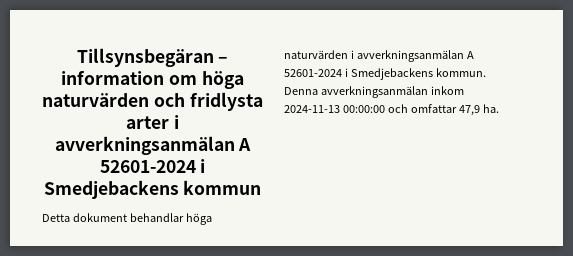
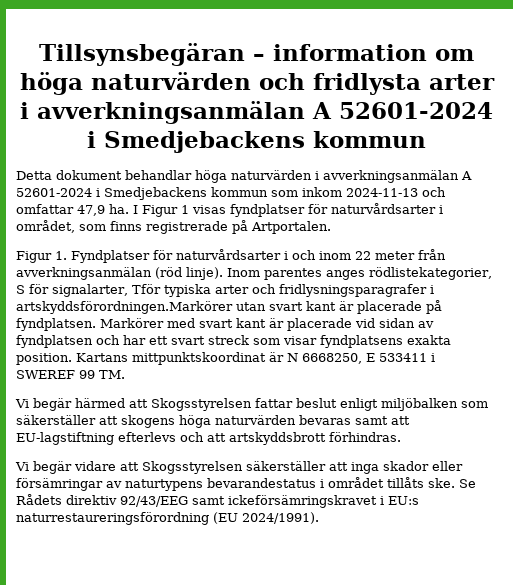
- Detta dokument behandlar höga naturvärden i avverkningsanmälan A 52601-2024 i Smedjebackens kommun. Denna avverkningsanmälan inkom 2024-11-13 00:00:00 och omfattar 47,9 ha.
+ Detta dokument behandlar höga naturvärden i avverkningsanmälan A 52601-2024 i Smedjebackens kommun som inkom 2024-11-13 och omfattar 47,9 ha.
+ I Figur 1 visas fyndplatser för naturvårdsarter i området, som finns registrerade på Artportalen.
+ Figur 1. Fyndplatser för naturvårdsarter i och inom 22 meter från avverkningsanmälan (röd linje). Inom parentes anges rödlistekategorier, S för signalarter, Tför typiska arter och fridlysningsparagrafer i artskyddsförordningen.Markörer utan svart kant är placerade på fyndplatsen. Markörer med svart kant är placerade vid sidan av fyndplatsen och har ett svart streck som visar fyndplatsens exakta position. Kartans mittpunktskoordinat är N 6668250, E 533411 i SWEREF 99 TM.
+ Vi begär härmed att Skogsstyrelsen fattar beslut enligt miljöbalken som säkerställer att skogens höga naturvärden bevaras samt att EU-lagstiftning efterlevs och att artskyddsbrott förhindras.
+ Vi begär vidare att Skogsstyrelsen säkerställer att inga skador eller försämringar av naturtypens bevarandestatus i området tillåts ske. Se Rådets direktiv 92/43/EEG samt ickeförsämringskravet i EU:s naturrestaureringsförordning (EU 2024/1991).

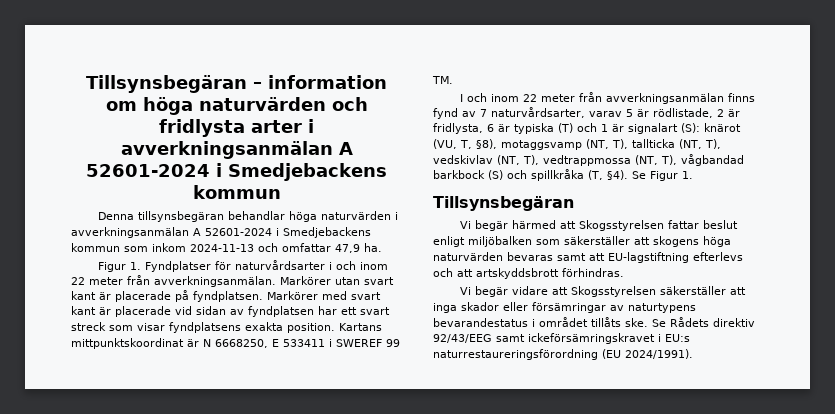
- Detta dokument behandlar höga naturvärden i avverkningsanmälan A 52601-2024 i Smedjebackens kommun som inkom 2024-11-13 och omfattar 47,9 ha. I Figur 1 visas fyndplatser för naturvårdsarter i området, som finns registrerade på Artportalen.
+ Denna tillsynsbegäran behandlar höga naturvärden i avverkningsanmälan A 52601-2024 i Smedjebackens kommun som inkom 2024-11-13 och omfattar 47,9 ha.
- Figur 1. Fyndplatser för naturvårdsarter i och inom 22 meter från avverkningsanmälan (röd linje). Inom parentes anges rödlistekategorier, S för signalarter, Tför typiska arter och fridlysningsparagrafer i artskyddsförordningen.Markörer utan svart kant är placerade på fyndplatsen.
+ Figur 1. Fyndplatser för naturvårdsarter i och inom 22 meter från avverkningsanmälan. Markörer utan svart kant är placerade på fyndplatsen.
- Markörer med svart kant är placerade vid sidan av fyndplatsen och har ett svart streck som visar fyndplatsens exakta position.
+ Markörer med svart kant är placerade vid sidan av fyndplatsen har ett svart streck som visar fyndplatsens exakta position.
+ I och inom 22 meter från avverkningsanmälan finns fynd av 7 naturvårdsarter, varav 5 är rödlistade, 2 är fridlysta, 6 är typiska (T) och 1 är signalart (S): knärot (VU, T, §8), motaggsvamp (NT, T), tallticka (NT, T), vedskivlav (NT, T), vedtrappmossa (NT, T), vågbandad barkbock (S) och spillkråka (T, §4). Se Figur 1.
+ Tillsynsbegäran

